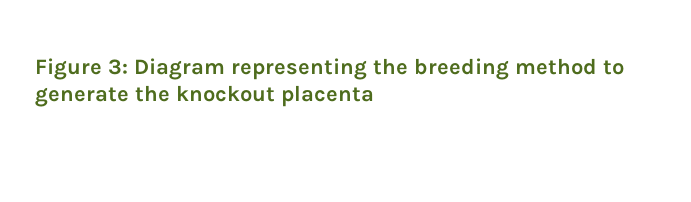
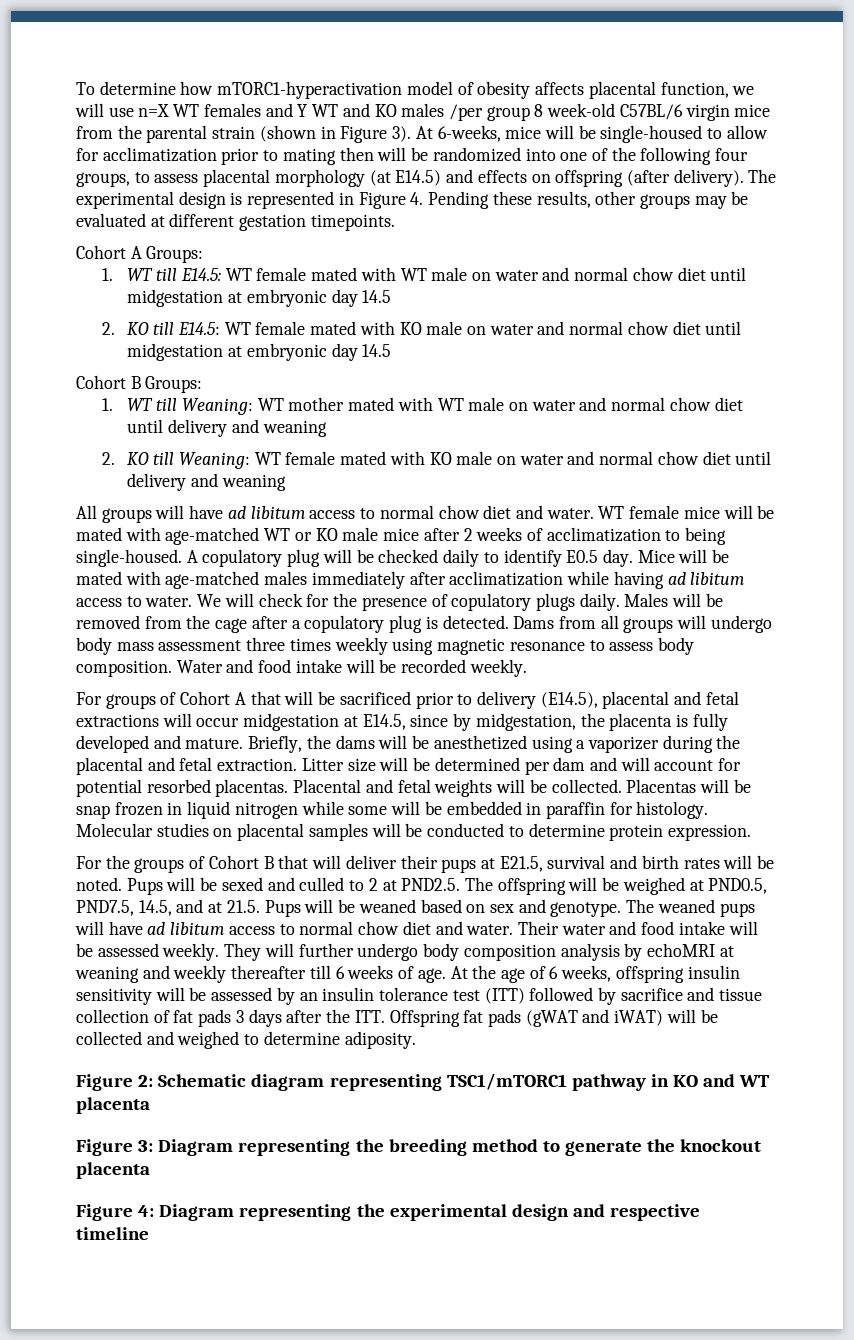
+ To determine how mTORC1-hyperactivation model of obesity affects placental function, we will use n=X WT females and Y WT and KO males /per group 8 week-old C57BL/6 virgin mice from the parental strain (shown in Figure 3). At 6-weeks, mice will be single-housed to allow for acclimatization prior to mating then will be randomized into one of the following four groups, to assess placental morphology (at E14.5) and effects on offspring (after delivery). The experimental design is represented in Figure 4. Pending these results, other groups may be evaluated at different gestation timepoints.
+ Cohort A Groups:
+ 1. WT till E14.5: WT female mated with WT male on water and normal chow diet until midgestation at embryonic day 14.5
+ 2. KO till E14.5: WT female mated with KO male on water and normal chow diet until midgestation at embryonic day 14.5
+ Cohort B Groups:
+ 1. WT till Weaning: WT mother mated with WT male on water and normal chow diet until delivery and weaning
+ 2. KO till Weaning: WT female mated with KO male on water and normal chow diet until delivery and weaning
+ All groups will have ad libitum access to normal chow diet and water. WT female mice will be mated with age-matched WT or KO male mice after 2 weeks of acclimatization to being single-housed. A copulatory plug will be checked daily to identify E0.5 day. Mice will be mated with age-matched males immediately after acclimatization while having ad libitum access to water. We will check for the presence of copulatory plugs daily. Males will be removed from the cage after a copulatory plug is detected. Dams from all groups will undergo body mass assessment three times weekly using magnetic resonance to assess body composition. Water and food intake will be recorded weekly.
+ For groups of Cohort A that will be sacrificed prior to delivery (E14.5), placental and fetal extractions will occur midgestation at E14.5, since by midgestation, the placenta is fully developed and mature. Briefly, the dams will be anesthetized using a vaporizer during the placental and fetal extraction. Litter size will be determined per dam and will account for potential resorbed placentas. Placental and fetal weights will be collected. Placentas will be snap frozen in liquid nitrogen while some will be embedded in paraffin for histology. Molecular studies on placental samples will be conducted to determine protein expression.
+ For the groups of Cohort B that will deliver their pups at E21.5, survival and birth rates will be noted. Pups will be sexed and culled to 2 at PND2.5. The offspring will be weighed at PND0.5, PND7.5, 14.5, and at 21.5. Pups will be weaned based on sex and genotype. The weaned pups will have ad libitum access to normal chow diet and water. Their water and food intake will be assessed weekly. They will further undergo body composition analysis by echoMRI at weaning and weekly thereafter till 6 weeks of age. At the age of 6 weeks, offspring insulin sensitivity will be assessed by an insulin tolerance test (ITT) followed by sacrifice and tissue collection of fat pads 3 days after the ITT. Offspring fat pads (gWAT and iWAT) will be collected and weighed to determine adiposity.
+ Figure 2: Schematic diagram representing TSC1/mTORC1 pathway in KO and WT placenta
+ Figure 4: Diagram representing the experimental design and respective timeline

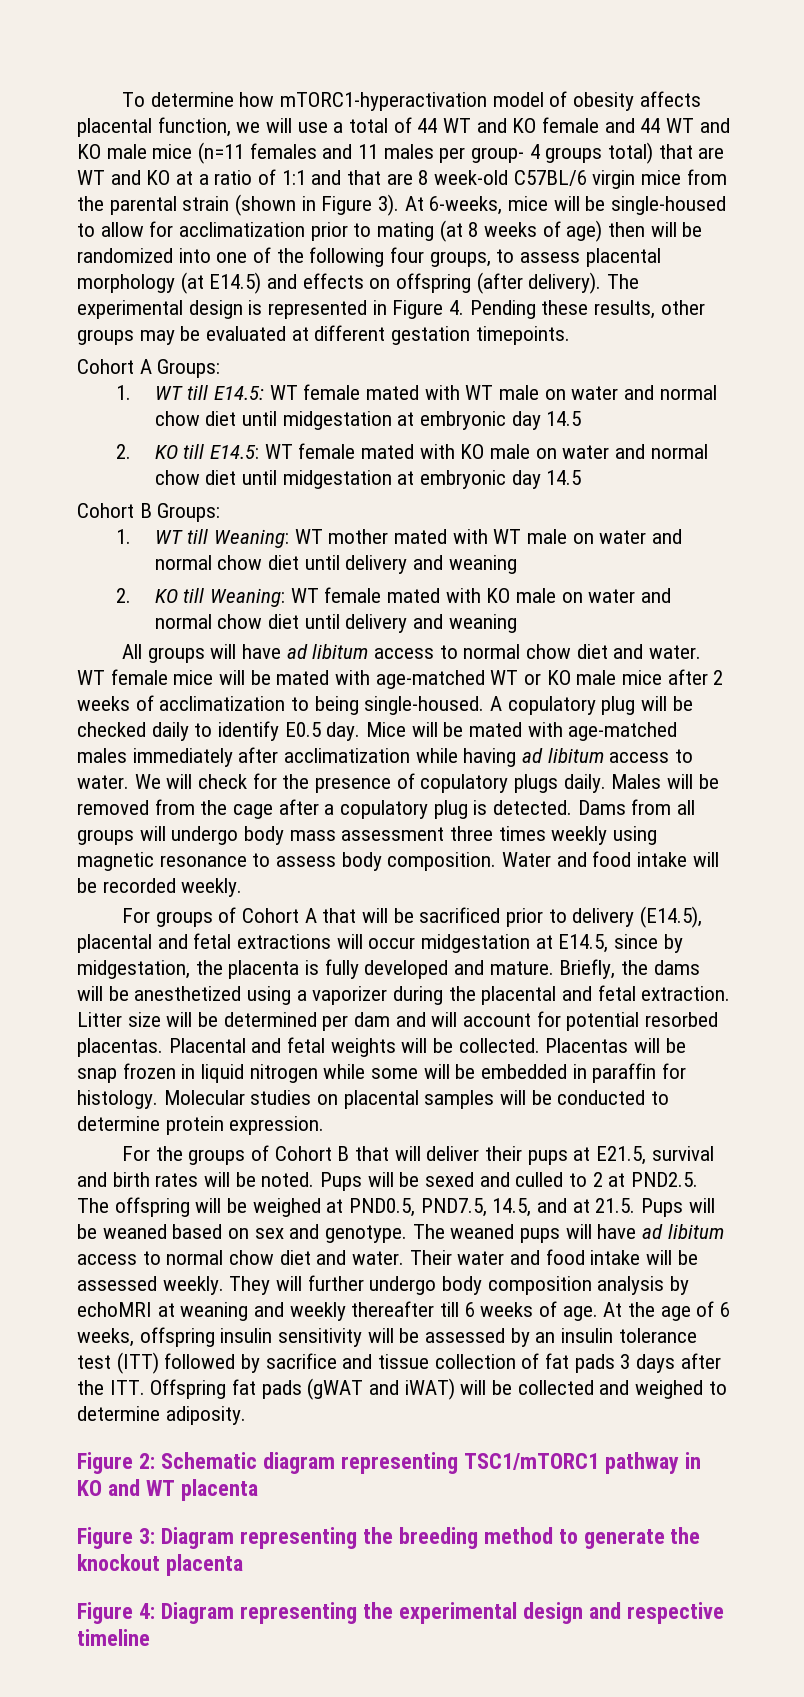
- To determine how mTORC1-hyperactivation model of obesity affects placental function, we will use n=X WT females and Y WT and KO males /per group 8 week-old C57BL/6 virgin mice from the parental strain (shown in Figure 3).
+ To determine how mTORC1-hyperactivation model of obesity affects placental function, we will use a total of 44 WT and KO female and 44 WT and KO male mice (n=11 females and 11 males per group- 4 groups total) that are WT and KO at a ratio of 1:1 and that are 8 week-old C57BL/6 virgin mice from the parental strain (shown in Figure 3).
- At 6-weeks, mice will be single-housed to allow for acclimatization prior to mating then will be randomized into one of the following four groups, to assess placental morphology (at E14.5) and effects on offspring (after delivery).
+ At 6-weeks, mice will be single-housed to allow for acclimatization prior to mating (at 8 weeks of age) then will be randomized into one of the following four groups, to assess placental morphology (at E14.5) and effects on offspring (after delivery).

